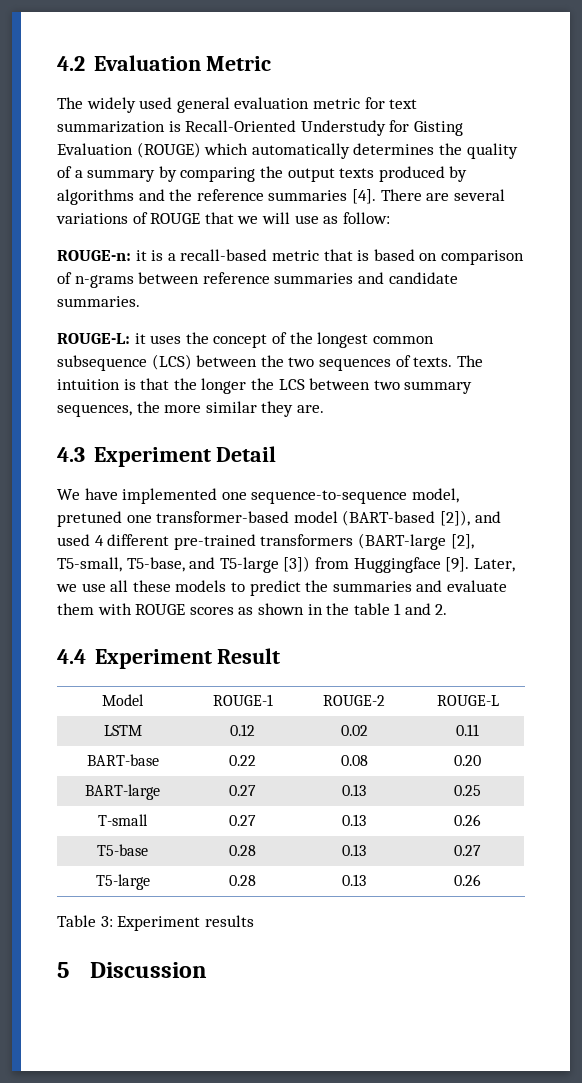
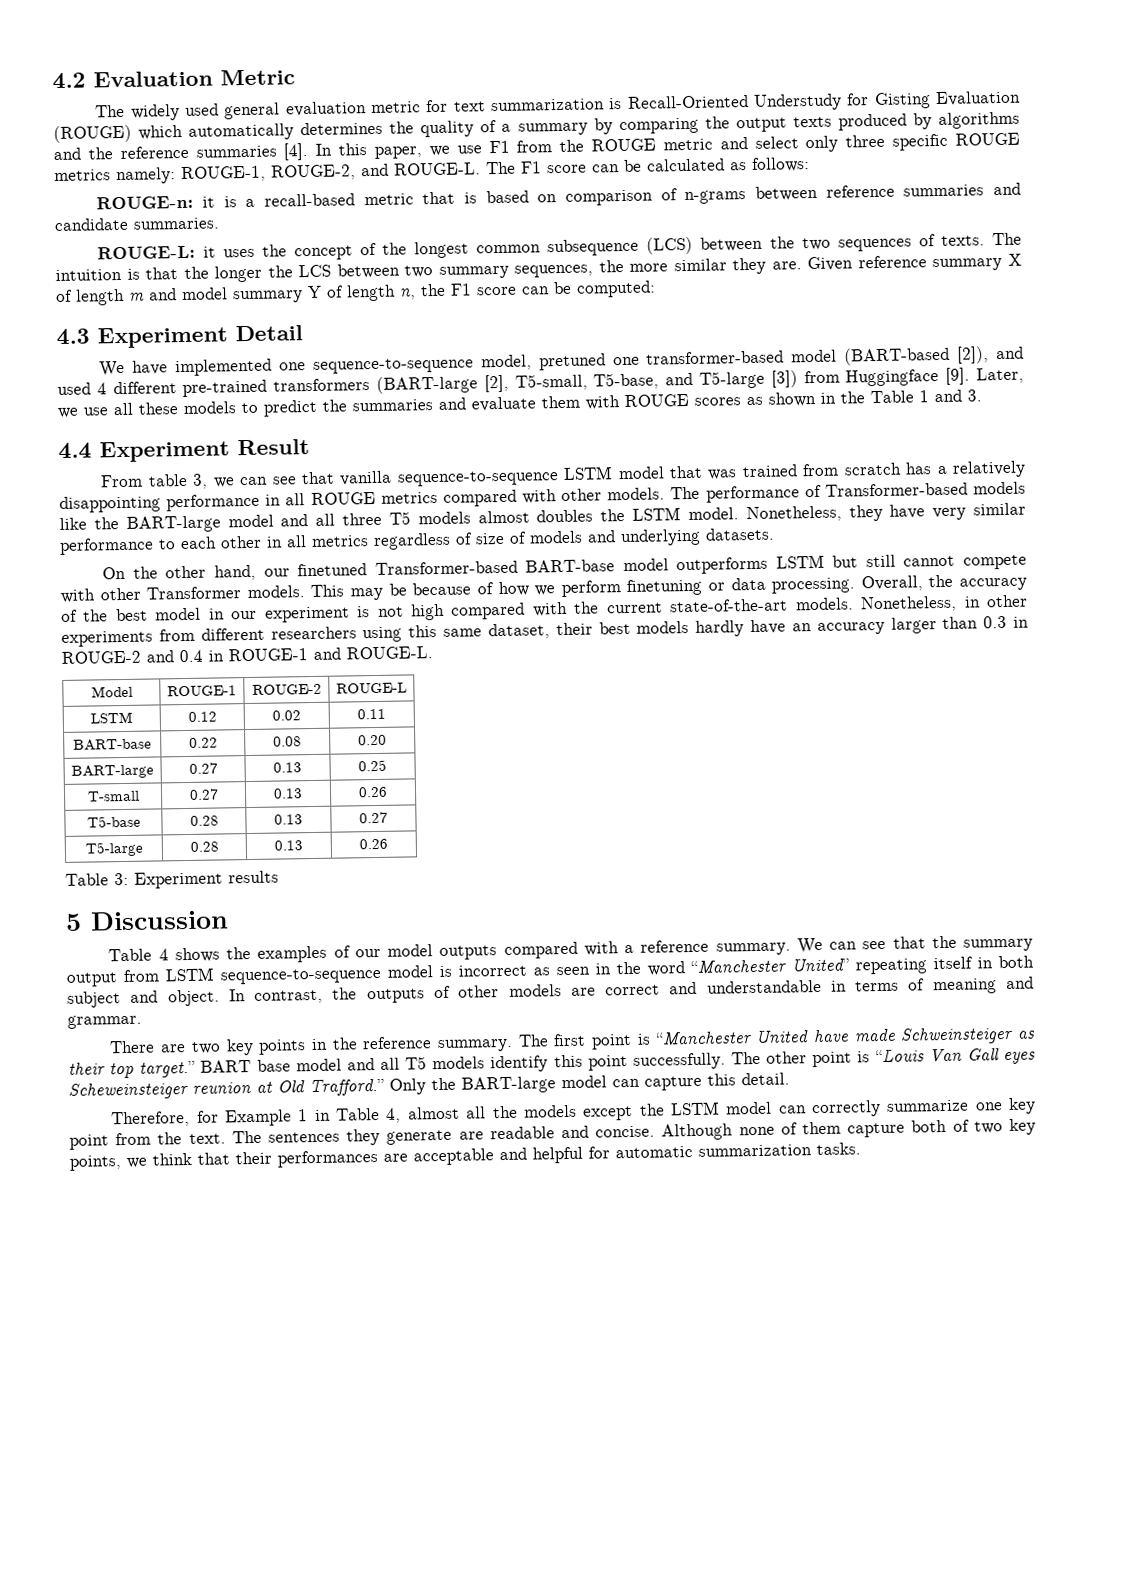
- There are several variations of ROUGE that we will use as follow:
+ In this paper, we use F1 from the ROUGE metric and select only three specific ROUGE metrics namely: ROUGE-1, ROUGE-2, and ROUGE-L. The F1 score can be calculated as follows:
+ Given reference summary X of length m and model summary Y of length n, the F1 score can be computed:
- Later, we use all these models to predict the summaries and evaluate them with ROUGE scores as shown in the table 1 and 2.
+ Later, we use all these models to predict the summaries and evaluate them with ROUGE scores as shown in the Table 1 and 3.
+ From table 3, we can see that vanilla sequence-to-sequence LSTM model that was trained from scratch has a relatively disappointing performance in all ROUGE metrics compared with other models. The performance of Transformer-based models like the BART-large model and all three T5 models almost doubles the LSTM model. Nonetheless, they have very similar performance to each other in all metrics regardless of size of models and underlying datasets.
+ On the other hand, our finetuned Transformer-based BART-base model outperforms LSTM but still cannot compete with other Transformer models. This may be because of how we perform finetuning or data processing. Overall, the accuracy of the best model in our experiment is not high compared with the current state-of-the-art models. Nonetheless, in other experiments from different researchers using this same dataset, their best models hardly have an accuracy larger than 0.3 in ROUGE-2 and 0.4 in ROUGE-1 and ROUGE-L.
+ Table 4 shows the examples of our model outputs compared with a reference summary. We can see that the summary output from LSTM sequence-to-sequence model is incorrect as seen in the word “Manchester United” repeating itself in both subject and object. In contrast, the outputs of other models are correct and understandable in terms of meaning and grammar.
+ There are two key points in the reference summary. The first point is “Manchester United have made Schweinsteiger as their top target.” BART base model and all T5 models identify this point successfully. The other point is “Louis Van Gall eyes Scheweinsteiger reunion at Old Trafford.” Only the BART-large model can capture this detail.
+ Therefore, for Example 1 in Table 4, almost all the models except the LSTM model can correctly summarize one key point from the text. The sentences they generate are readable and concise. Although none of them capture both of two key points, we think that their performances are acceptable and helpful for automatic summarization tasks.

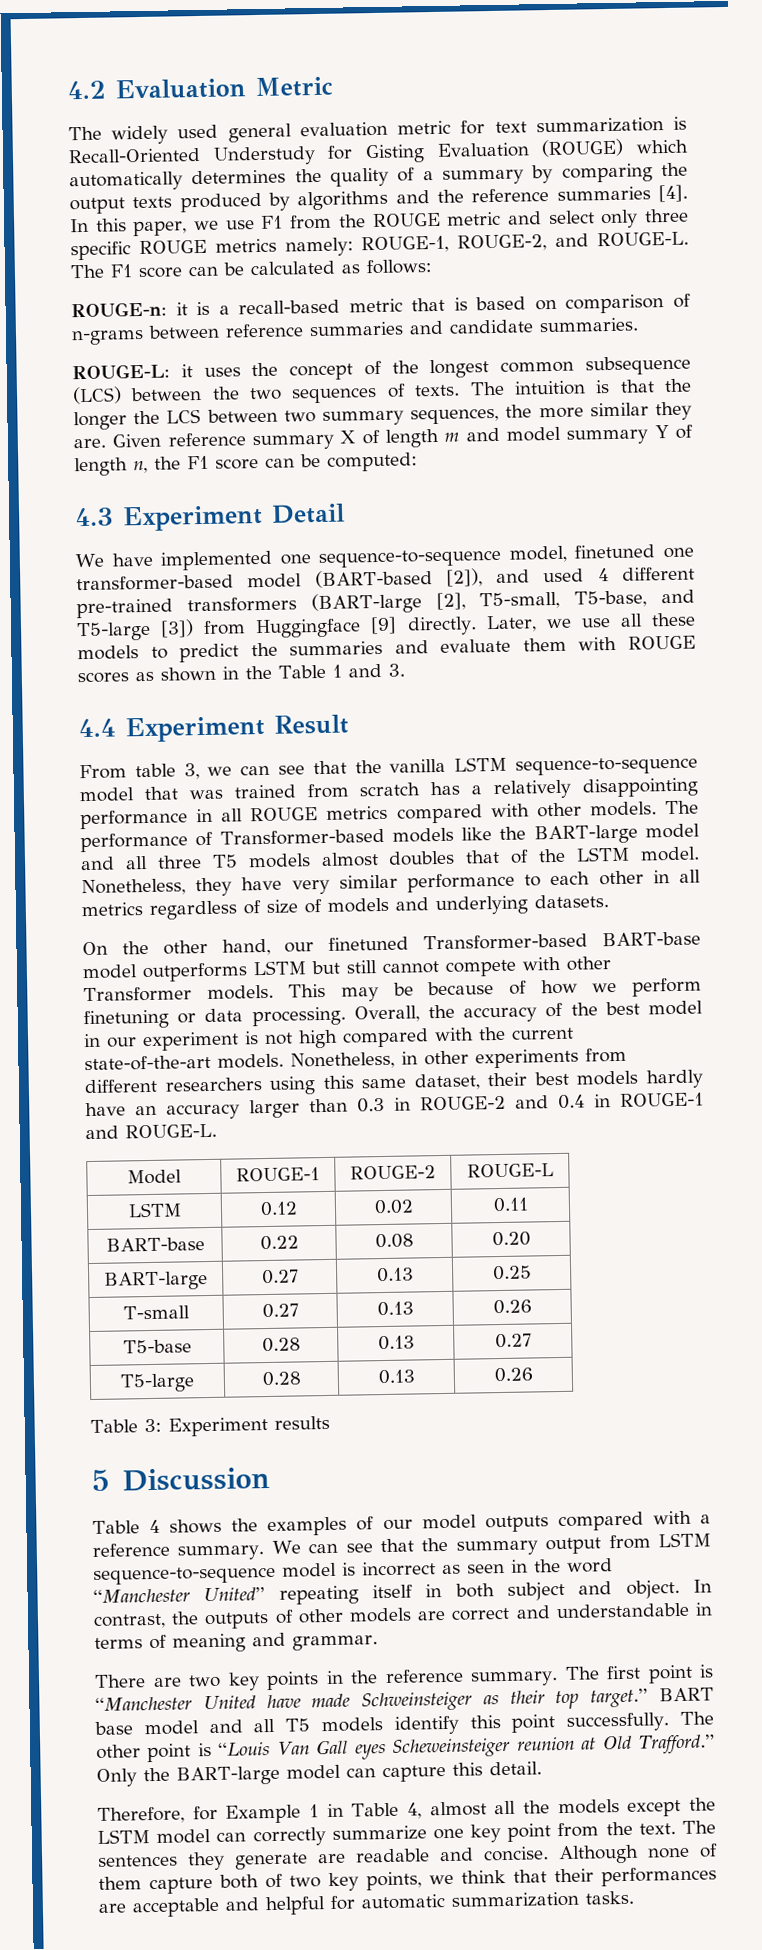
- We have implemented one sequence-to-sequence model, pretuned one transformer-based model (BART-based [2]), and used 4 different pre-trained transformers (BART-large [2], T5-small, T5-base, and T5-large [3]) from Huggingface [9].
+ We have implemented one sequence-to-sequence model, finetuned one transformer-based model (BART-based [2]), and used 4 different pre-trained transformers (BART-large [2], T5-small, T5-base, and T5-large [3]) from Huggingface [9] directly.
- From table 3, we can see that vanilla sequence-to-sequence LSTM model that was trained from scratch has a relatively disappointing performance in all ROUGE metrics compared with other models.
+ From table 3, we can see that the vanilla LSTM sequence-to-sequence model that was trained from scratch has a relatively disappointing performance in all ROUGE metrics compared with other models.
- The performance of Transformer-based models like the BART-large model and all three T5 models almost doubles the LSTM model.
+ The performance of Transformer-based models like the BART-large model and all three T5 models almost doubles that of the LSTM model.

